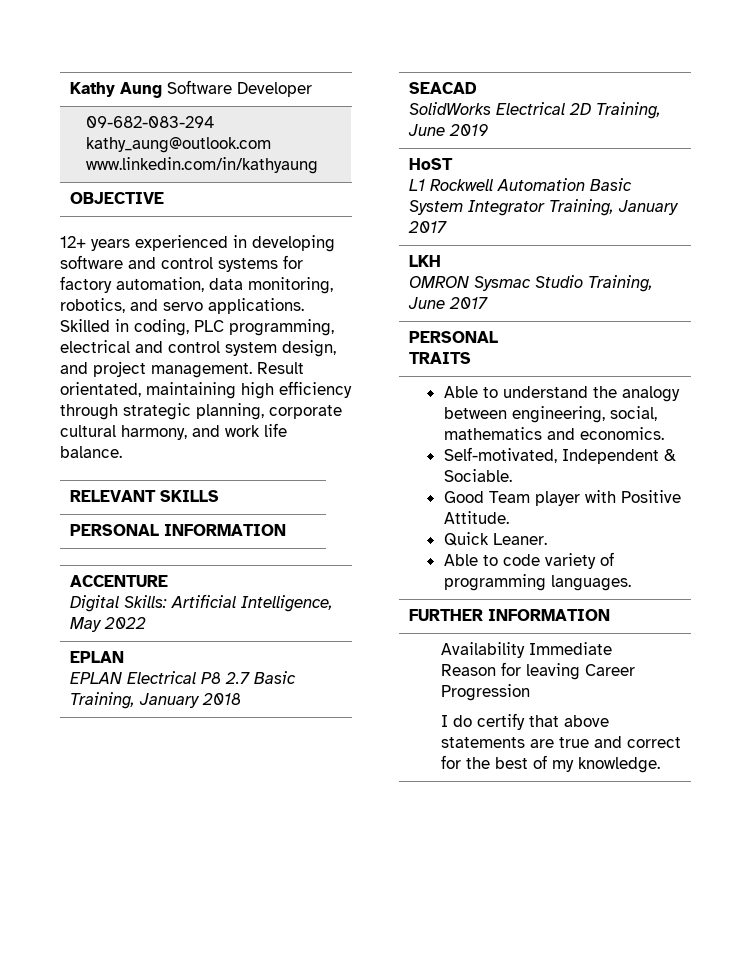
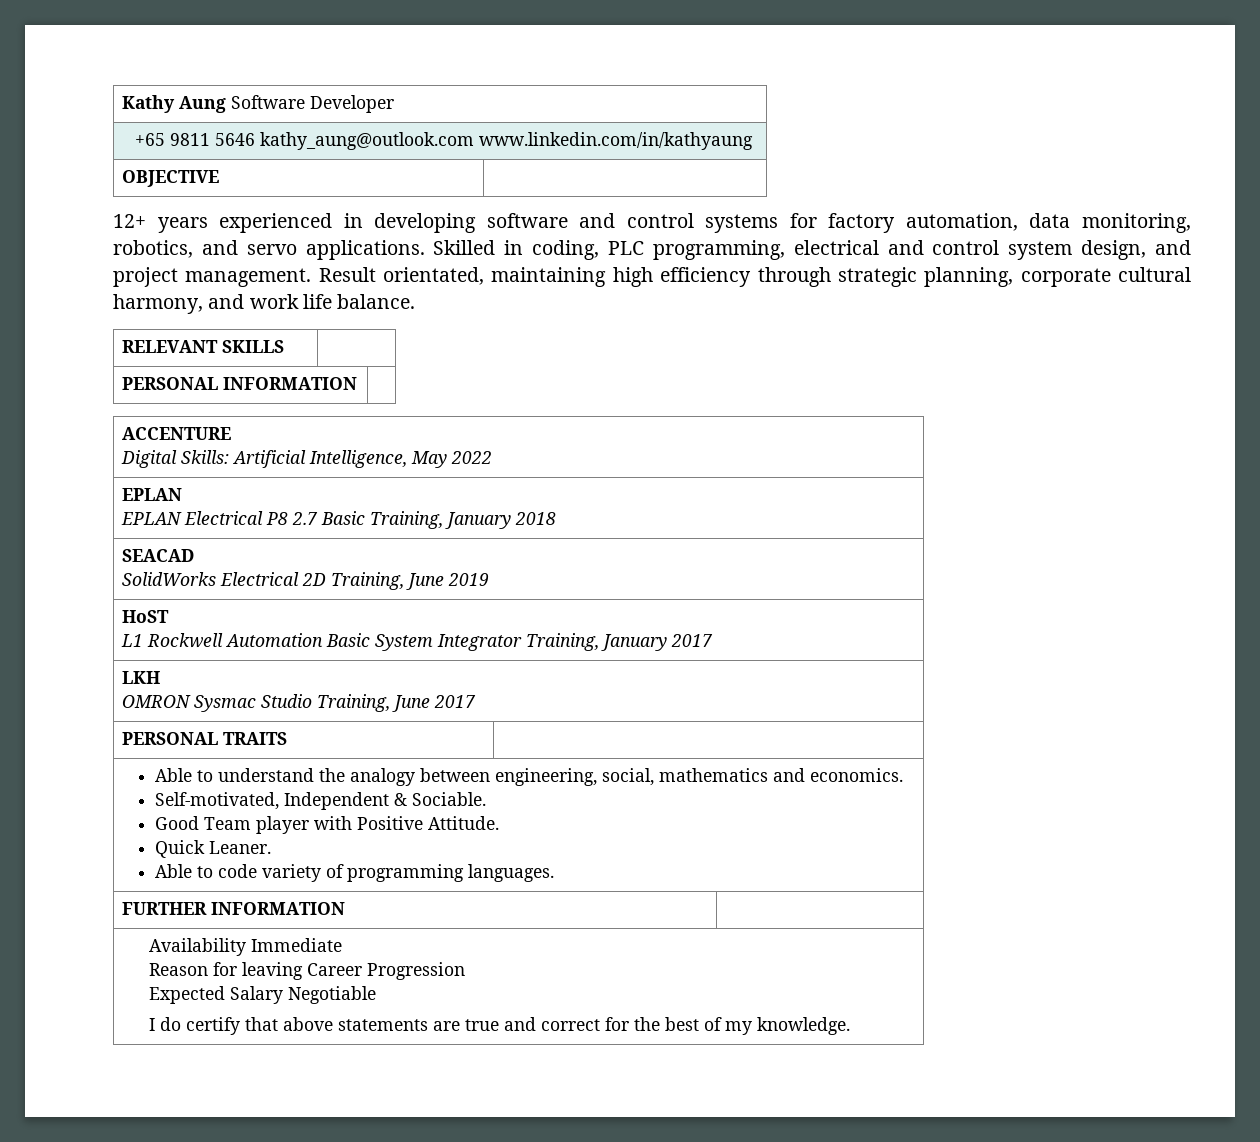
- 09-682-083-294 kathy_aung@outlook.com www.linkedin.com/in/kathyaung
+ +65 9811 5646 kathy_aung@outlook.com www.linkedin.com/in/kathyaung
  Availability Immediate
  Reason for leaving Career Progression
+ Expected Salary Negotiable

